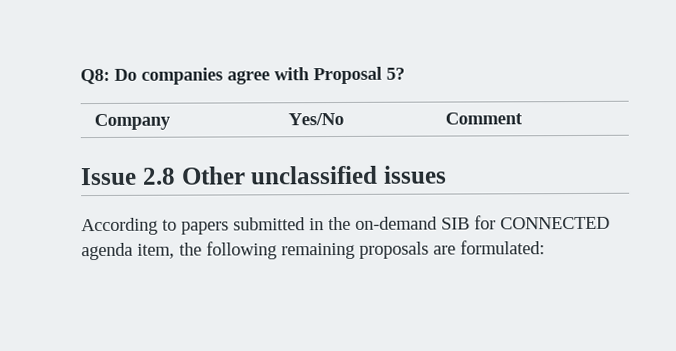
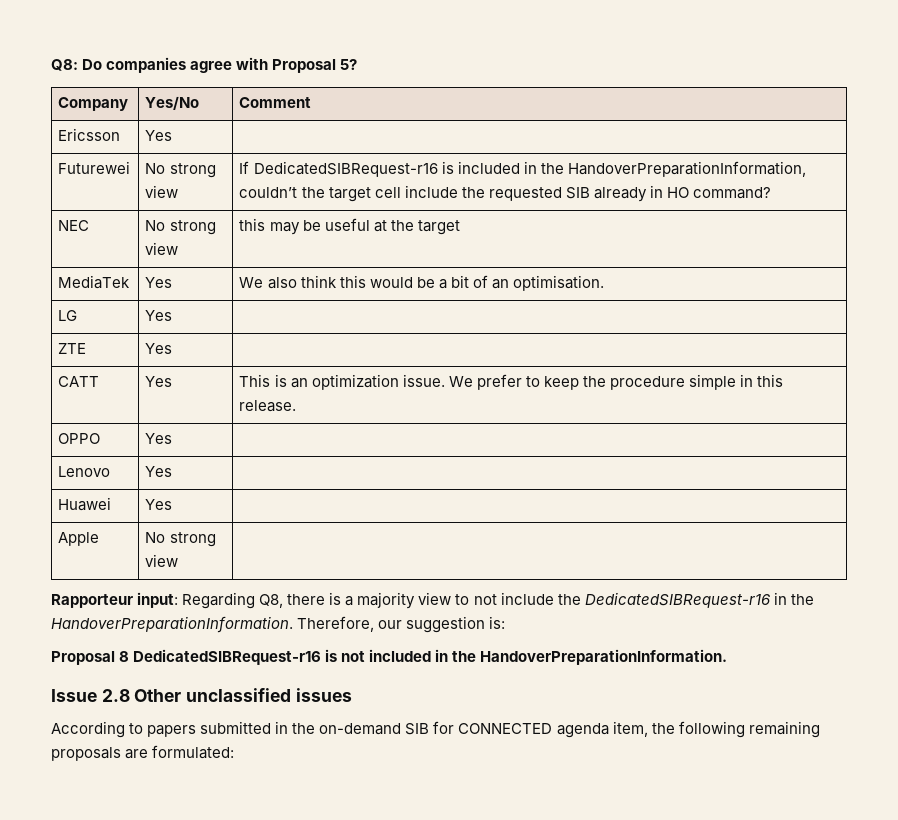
+ Ericsson | Yes |
+ Futurewei | No strong view | If DedicatedSIBRequest-r16 is included in the HandoverPreparationInformation, couldn’t the target cell include the requested SIB already in HO command?
+ NEC | No strong view | this may be useful at the target
+ MediaTek | Yes | We also think this would be a bit of an optimisation.
+ LG | Yes |
+ ZTE | Yes |
+ CATT | Yes | This is an optimization issue. We prefer to keep the procedure simple in this release.
+ OPPO | Yes |
+ Lenovo | Yes |
+ Huawei | Yes |
+ Apple | No strong view |
+ Rapporteur input: Regarding Q8, there is a majority view to not include the DedicatedSIBRequest-r16 in the HandoverPreparationInformation. Therefore, our suggestion is:
+ Proposal 8 DedicatedSIBRequest-r16 is not included in the HandoverPreparationInformation.

